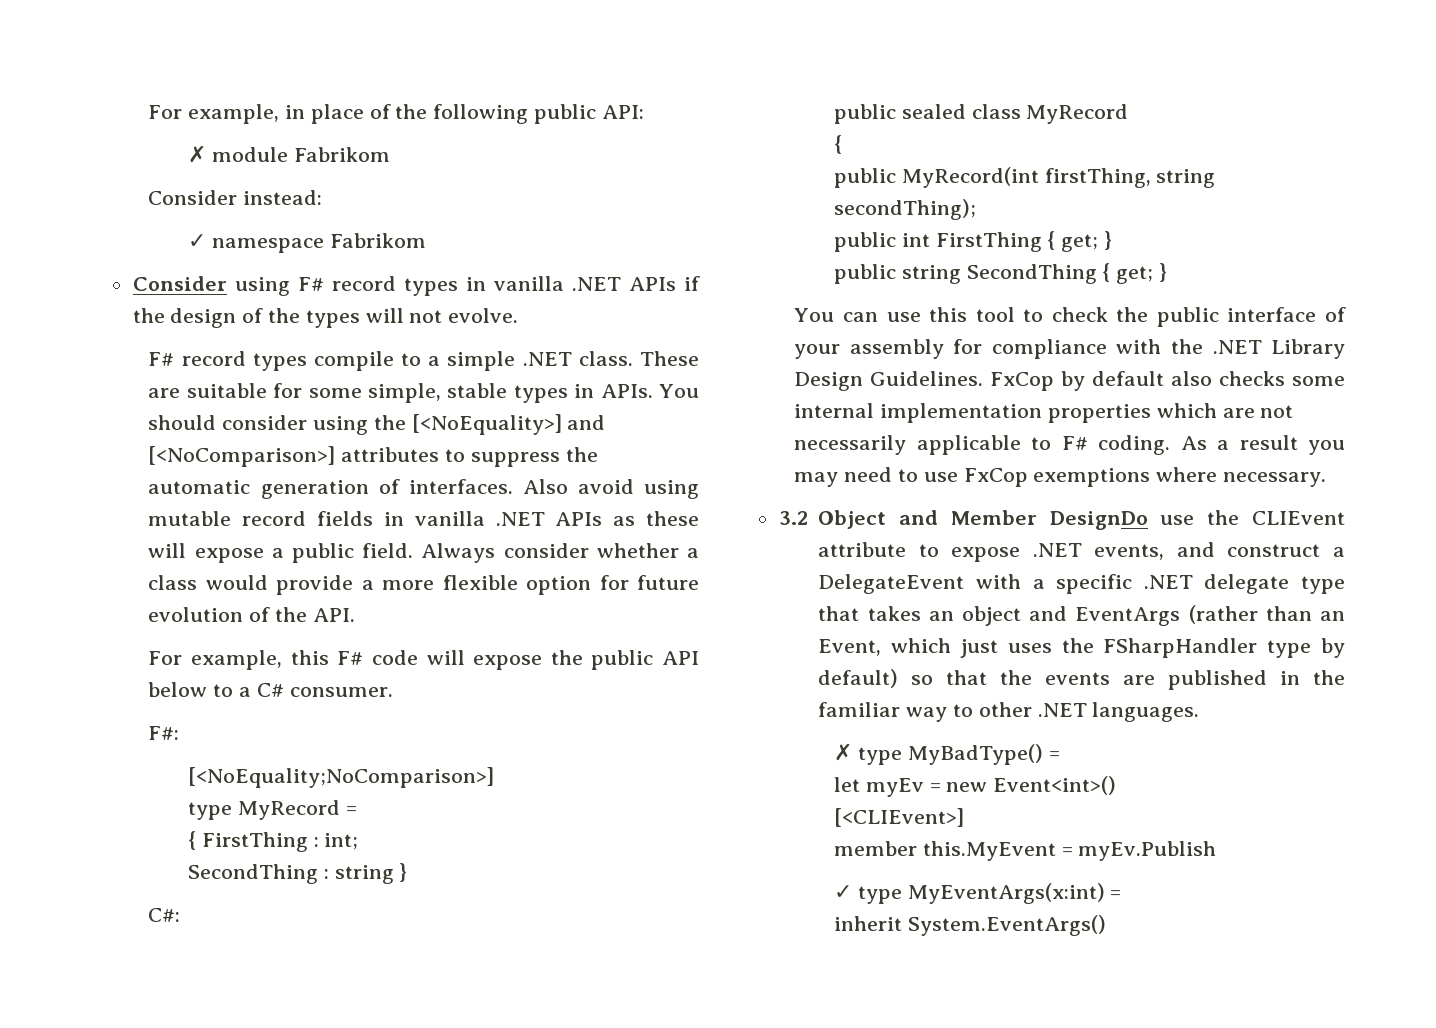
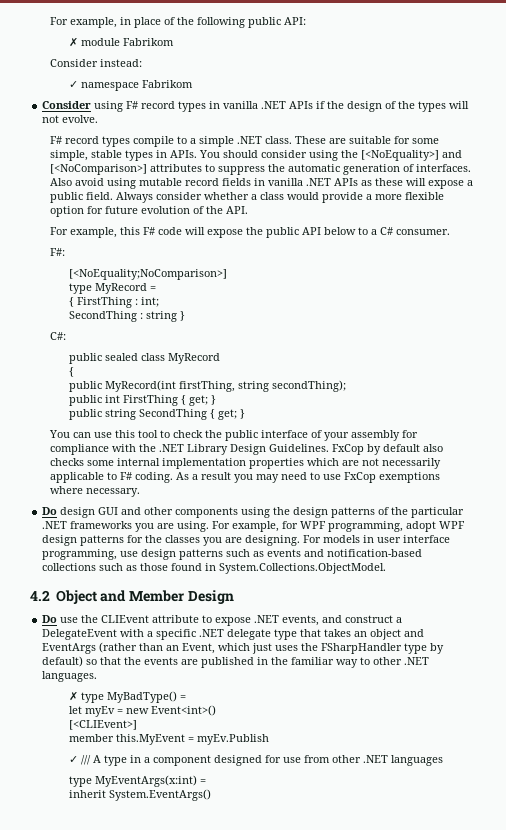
- 3.2 Object and Member DesignDo use the CLIEvent attribute to expose .NET events, and construct a DelegateEvent with a specific .NET delegate type that takes an object and EventArgs (rather than an Event, which just uses the FSharpHandler type by default) so that the events are published in the familiar way to other .NET languages.
+ Do design GUI and other components using the design patterns of the particular .NET frameworks you are using. For example, for WPF programming, adopt WPF design patterns for the classes you are designing. For models in user interface programming, use design patterns such as events and notification-based collections such as those found in System.Collections.ObjectModel.
+ 4.2 Object and Member Design
+ Do use the CLIEvent attribute to expose .NET events, and construct a DelegateEvent with a specific .NET delegate type that takes an object and EventArgs (rather than an Event, which just uses the FSharpHandler type by default) so that the events are published in the familiar way to other .NET languages.
- ✓ type MyEventArgs(x:int) =
+ ✓ /// A type in a component designed for use from other .NET languages
+ type MyEventArgs(x:int) =

